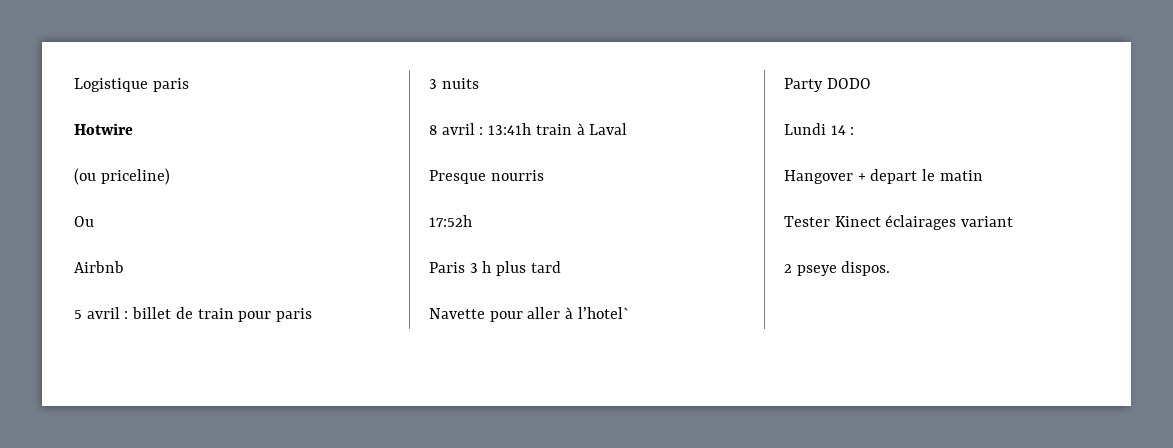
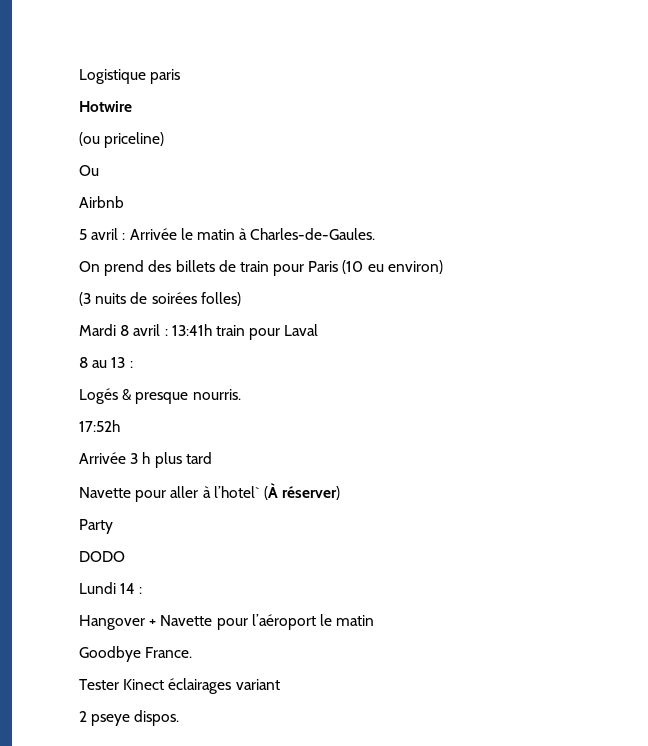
- 5 avril : billet de train pour paris
- 3 nuits
- 8 avril : 13:41h train à Laval
+ 5 avril : Arrivée le matin à Charles-de-Gaules.
+ On prend des billets de train pour Paris (10 eu environ)
+ (3 nuits de soirées folles)
+ Mardi 8 avril : 13:41h train pour Laval
- Presque nourris
+ 8 au 13 :
+ Logés & presque nourris.
- Paris 3 h plus tard
+ Arrivée 3 h plus tard
- Navette pour aller à l’hotel`
+ Navette pour aller à l’hotel` (À réserver)
- Party DODO
+ Party
+ DODO
- Hangover + depart le matin
+ Hangover + Navette pour l’aéroport le matin
+ Goodbye France.

